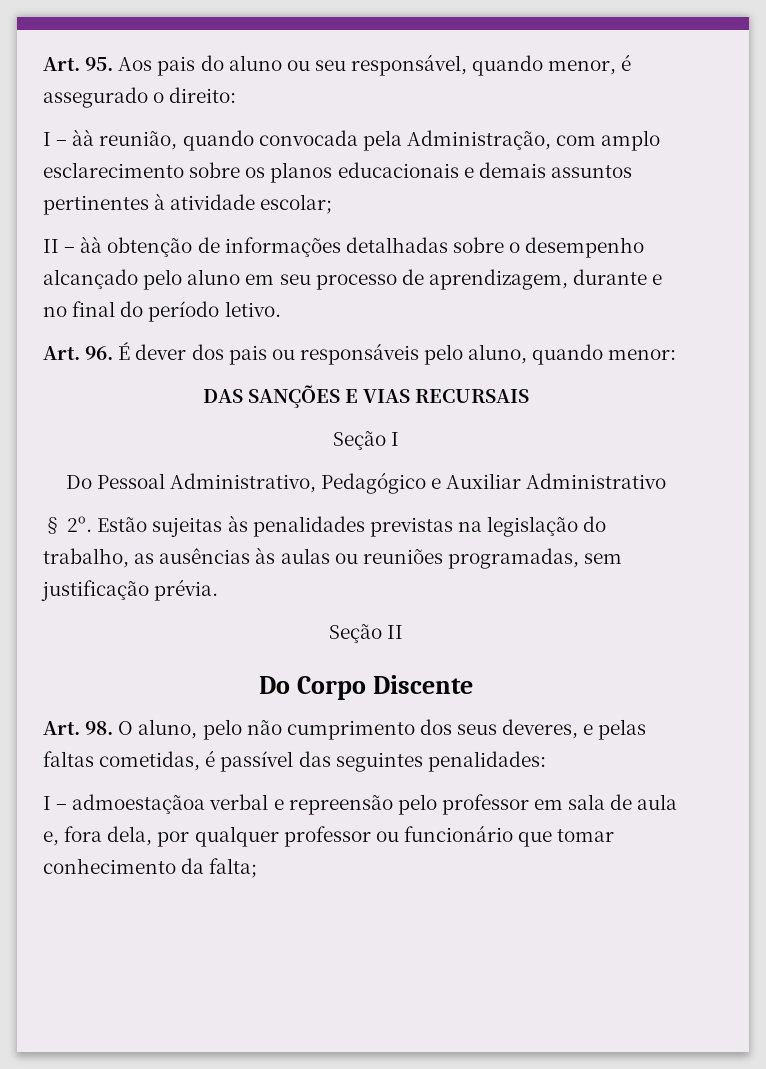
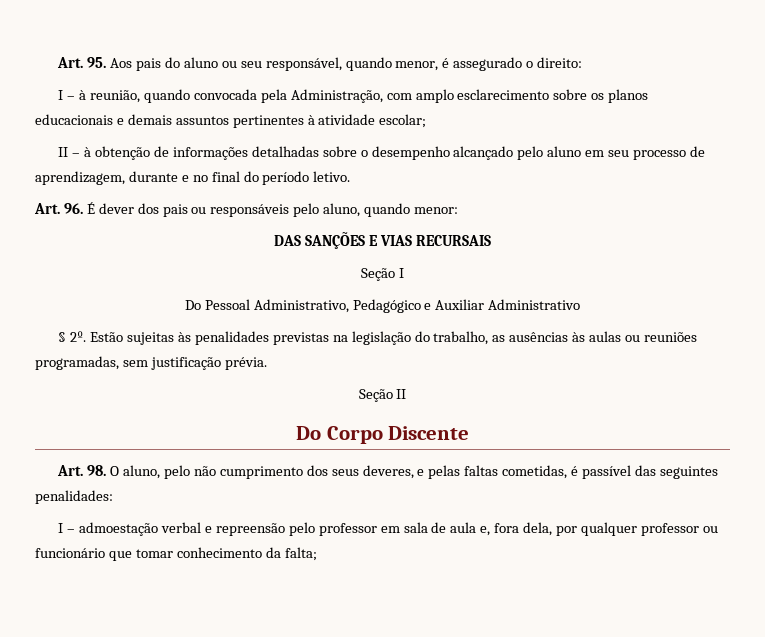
- I – àà reunião, quando convocada pela Administração, com amplo esclarecimento sobre os planos educacionais e demais assuntos pertinentes à atividade escolar;
+ I – à reunião, quando convocada pela Administração, com amplo esclarecimento sobre os planos educacionais e demais assuntos pertinentes à atividade escolar;
- II – àà obtenção de informações detalhadas sobre o desempenho alcançado pelo aluno em seu processo de aprendizagem, durante e no final do período letivo.
+ II – à obtenção de informações detalhadas sobre o desempenho alcançado pelo aluno em seu processo de aprendizagem, durante e no final do período letivo.
- I – admoestaçãoa verbal e repreensão pelo professor em sala de aula e, fora dela, por qualquer professor ou funcionário que tomar conhecimento da falta;
+ I – admoestação verbal e repreensão pelo professor em sala de aula e, fora dela, por qualquer professor ou funcionário que tomar conhecimento da falta;

